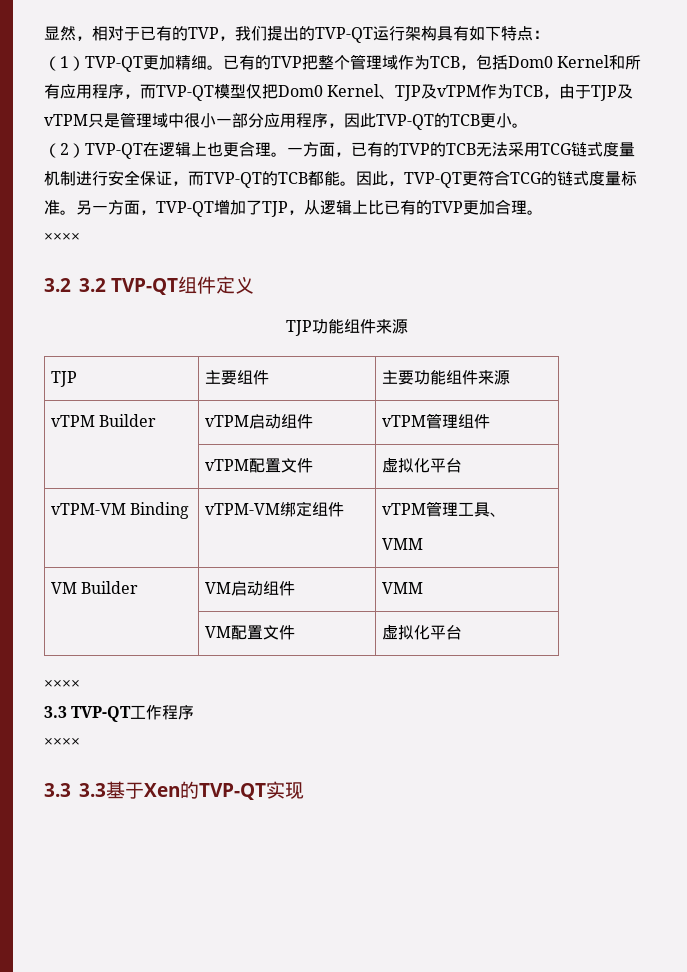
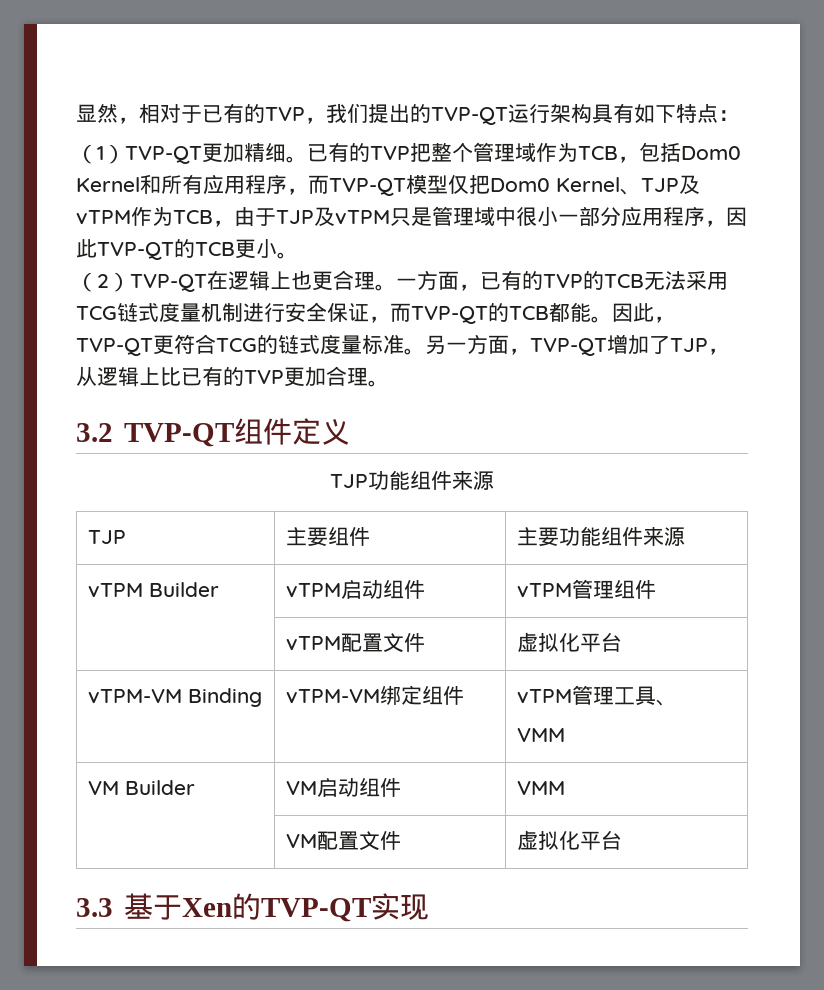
  另一方面，TVP-QT增加了TJP，从逻辑上比已有的TVP更加合理。
- ××××
- 3.2 3.2 TVP-QT组件定义
+ 3.2 TVP-QT组件定义
  | VM配置文件 | 虚拟化平台
- ××××
- 3.3 TVP-QT工作程序
- ××××
- 3.3 3.3基于Xen的TVP-QT实现
+ 3.3基于Xen的TVP-QT实现

